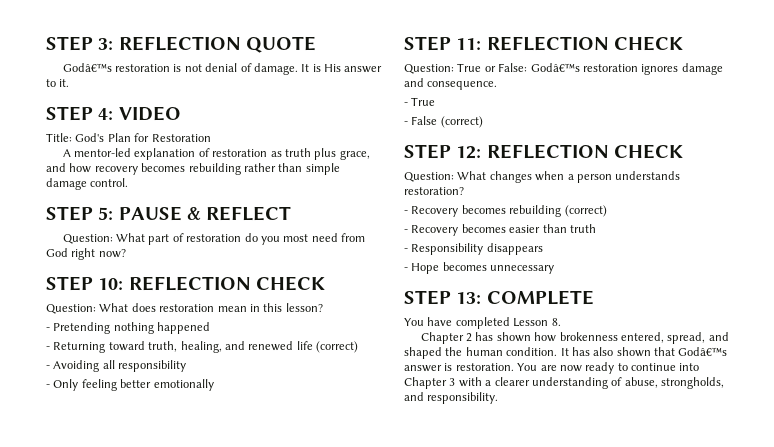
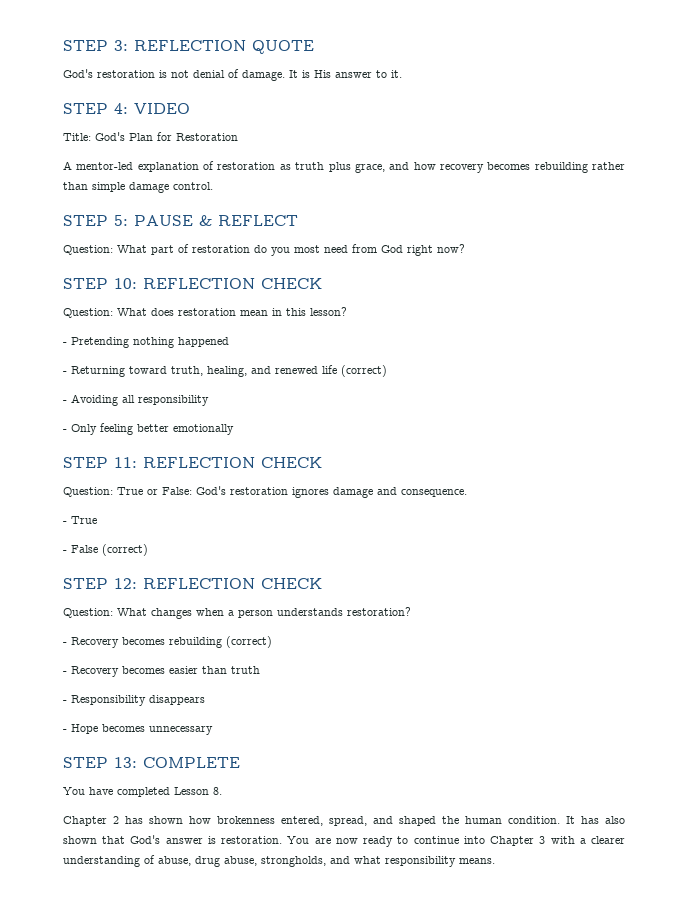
- Godâ€™s restoration is not denial of damage.
+ God's restoration is not denial of damage.
- Question: True or False: Godâ€™s restoration ignores damage and consequence.
+ Question: True or False: God's restoration ignores damage and consequence.
- It has also shown that Godâ€™s answer is restoration.
+ It has also shown that God's answer is restoration.
- You are now ready to continue into Chapter 3 with a clearer understanding of abuse, strongholds, and responsibility.
+ You are now ready to continue into Chapter 3 with a clearer understanding of abuse, drug abuse, strongholds, and what responsibility means.

